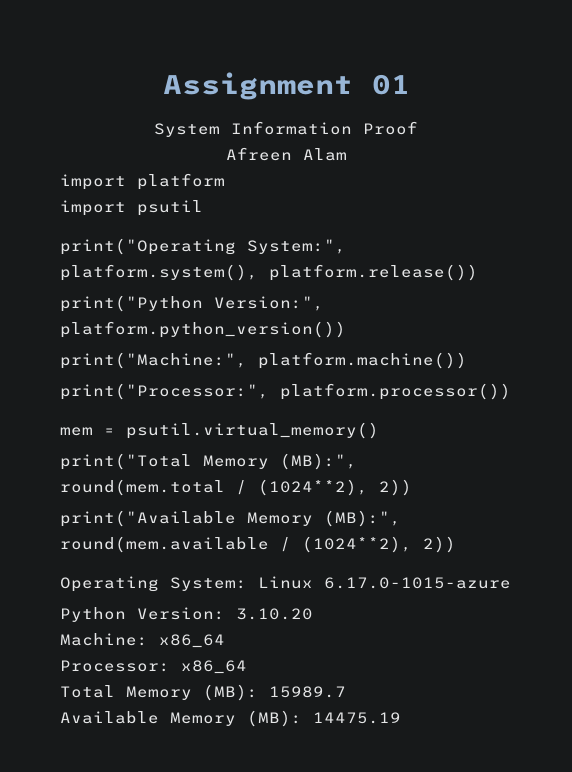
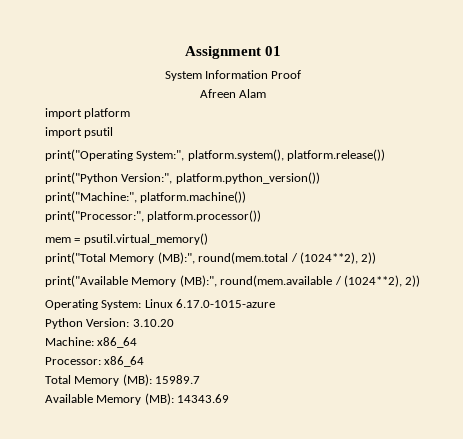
- Available Memory (MB): 14475.19
+ Available Memory (MB): 14343.69

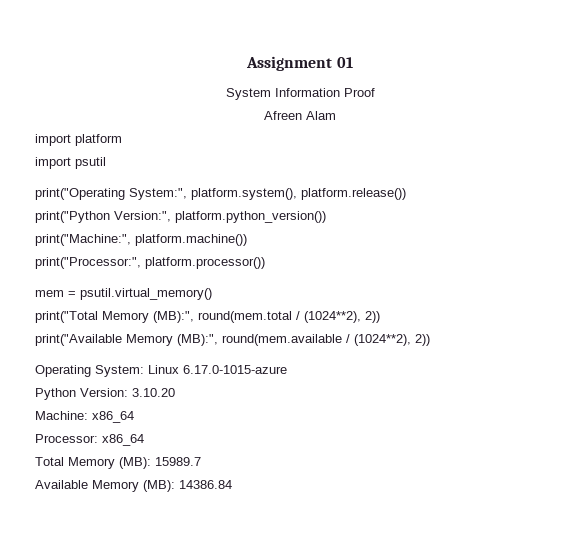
- Available Memory (MB): 14343.69
+ Available Memory (MB): 14386.84

